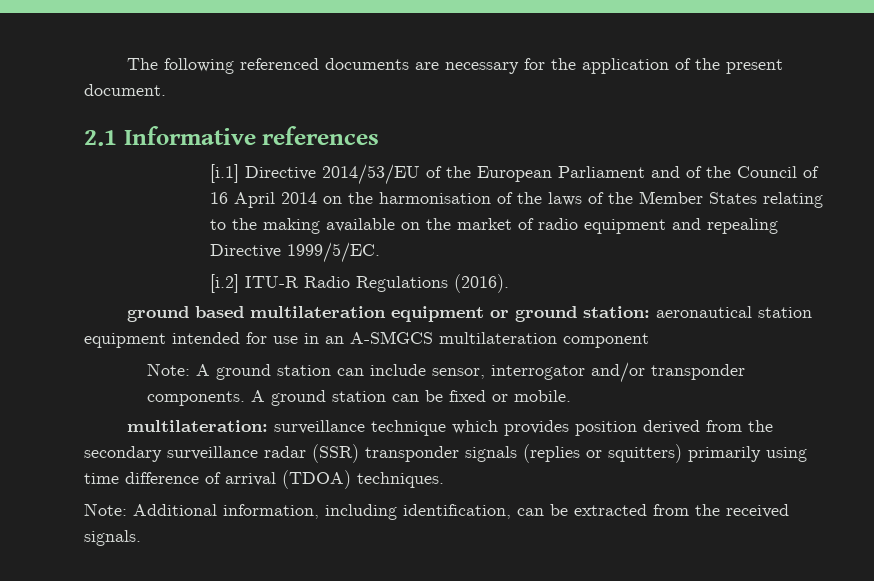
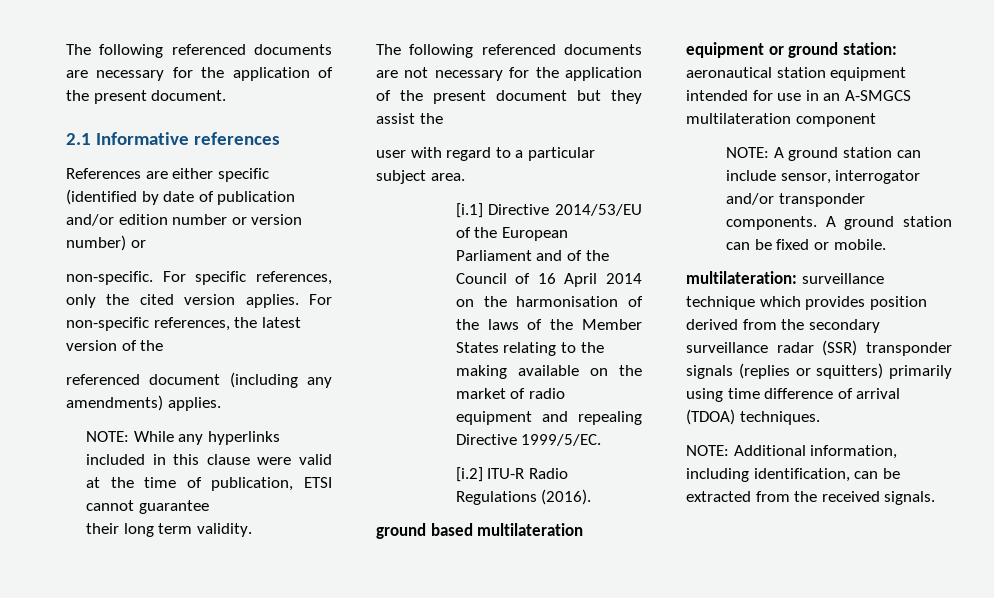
+ References are either specific (identified by date of publication and/or edition number or version number) or
+ non-specific. For specific references, only the cited version applies. For non-specific references, the latest version of the
+ referenced document (including any amendments) applies.
+ NOTE: While any hyperlinks included in this clause were valid at the time of publication, ETSI cannot guarantee
+ their long term validity.
+ The following referenced documents are not necessary for the application of the present document but they assist the
+ user with regard to a particular subject area.
- Note: A ground station can include sensor, interrogator and/or transponder components.
+ NOTE: A ground station can include sensor, interrogator and/or transponder components.
- Note: Additional information, including identification, can be extracted from the received signals.
+ NOTE: Additional information, including identification, can be extracted from the received signals.

